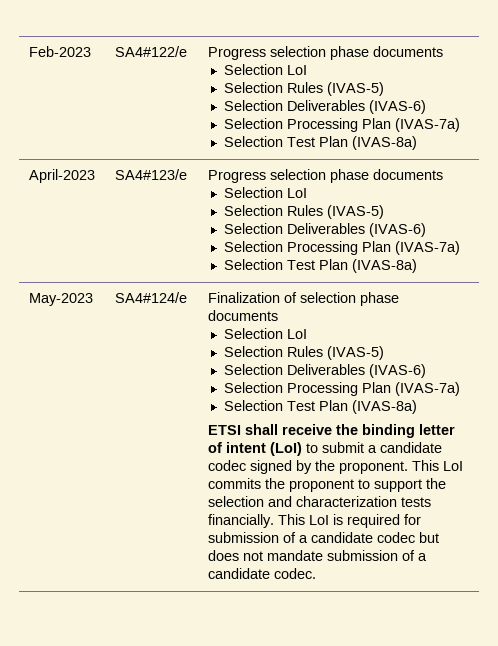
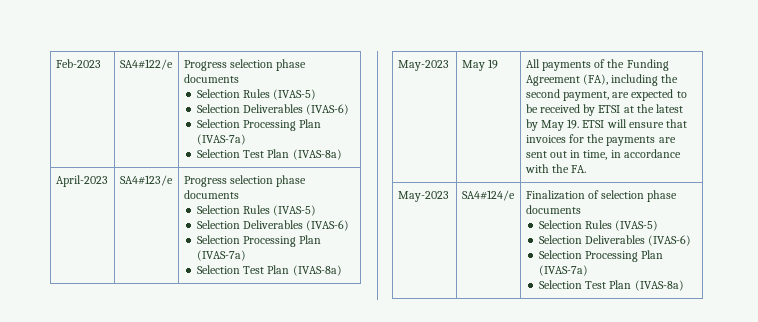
  Feb-2023 | SA4#122/e | Progress selection phase documents
- Selection LoI
  April-2023 | SA4#123/e | Progress selection phase documents
- Selection LoI
+ May-2023 | May 19 | All payments of the Funding Agreement (FA), including the second payment, are expected to be received by ETSI at the latest by May 19. ETSI will ensure that invoices for the payments are sent out in time, in accordance with the FA.
  Finalization of selection phase documents
- Selection LoI
- ETSI shall receive the binding letter of intent (LoI) to submit a candidate codec signed by the proponent. This LoI commits the proponent to support the selection and characterization tests financially. This LoI is required for submission of a candidate codec but does not mandate submission of a candidate codec.

